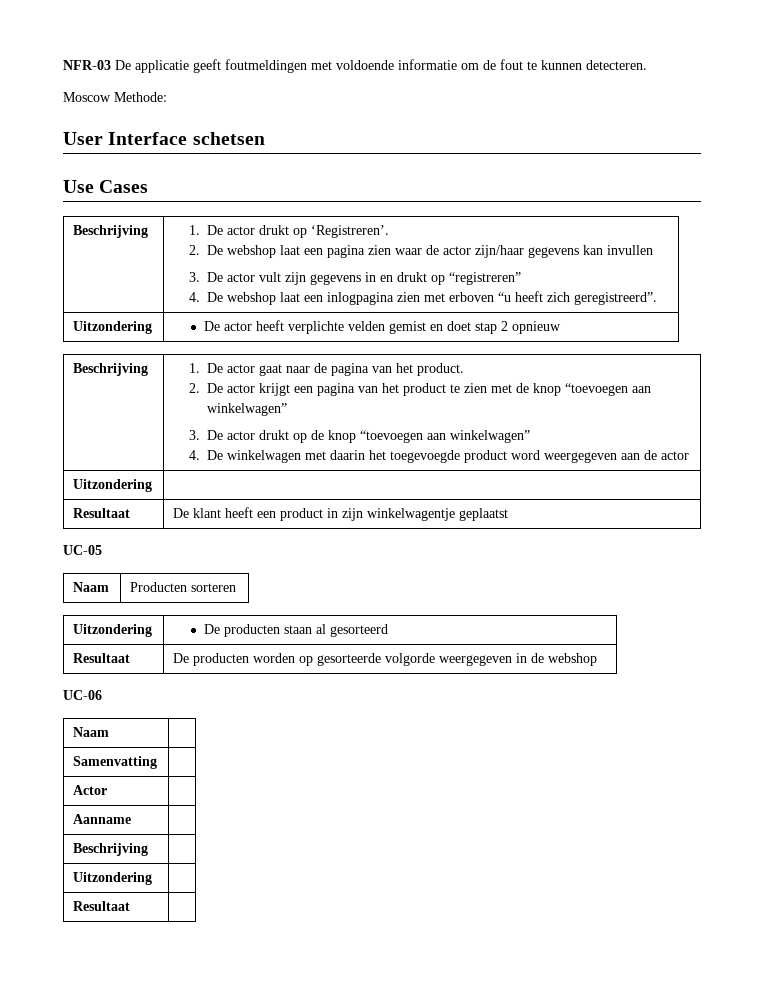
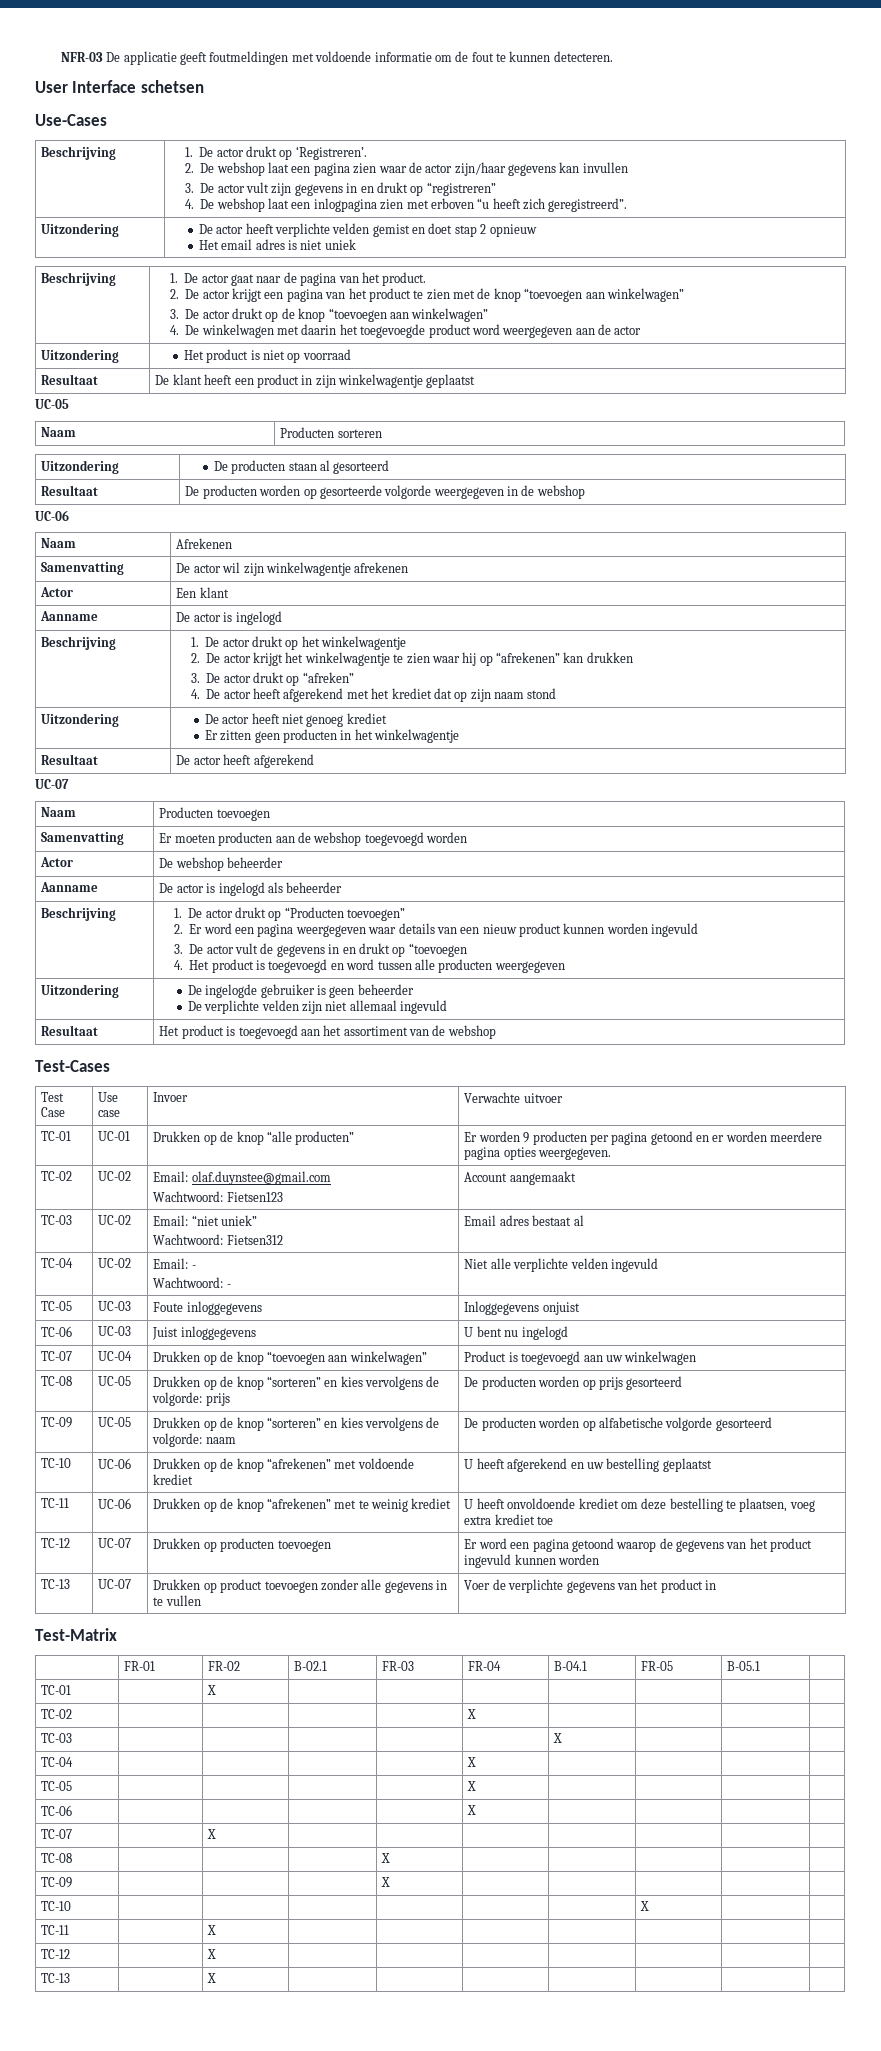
- Moscow Methode:
- Use Cases
+ Use-Cases
  Uitzondering | De actor heeft verplichte velden gemist en doet stap 2 opnieuw
+ Het email adres is niet uniek
  4. De winkelwagen met daarin het toegevoegde product word weergegeven aan de actor
- Uitzondering |
+ Uitzondering | Het product is niet op voorraad
  Resultaat | De producten worden op gesorteerde volgorde weergegeven in de webshop
  UC-06
- Naam |
- Samenvatting |
- Actor |
- Aanname |
- Beschrijving |
- Uitzondering |
- Resultaat |
+ Naam | Afrekenen
+ Samenvatting | De actor wil zijn winkelwagentje afrekenen
+ Actor | Een klant
+ Aanname | De actor is ingelogd
+ Beschrijving | 1. De actor drukt op het winkelwagentje
+ 2. De actor krijgt het winkelwagentje te zien waar hij op “afrekenen” kan drukken
+ 3. De actor drukt op “afreken”
+ 4. De actor heeft afgerekend met het krediet dat op zijn naam stond
+ Uitzondering | De actor heeft niet genoeg krediet
+ Er zitten geen producten in het winkelwagentje
+ Resultaat | De actor heeft afgerekend
+ UC-07
+ Naam | Producten toevoegen
+ Samenvatting | Er moeten producten aan de webshop toegevoegd worden
+ Actor | De webshop beheerder
+ Aanname | De actor is ingelogd als beheerder
+ Beschrijving | 1. De actor drukt op “Producten toevoegen”
+ 2. Er word een pagina weergegeven waar details van een nieuw product kunnen worden ingevuld
+ 3. De actor vult de gegevens in en drukt op “toevoegen
+ 4. Het product is toegevoegd en word tussen alle producten weergegeven
+ Uitzondering | De ingelogde gebruiker is geen beheerder
+ De verplichte velden zijn niet allemaal ingevuld
+ Resultaat | Het product is toegevoegd aan het assortiment van de webshop
+ Test-Cases
+ Test Case | Use case | Invoer | Verwachte uitvoer
+ TC-01 | UC-01 | Drukken op de knop “alle producten” | Er worden 9 producten per pagina getoond en er worden meerdere pagina opties weergegeven.
+ TC-02 | UC-02 | Email: olaf.duynstee@gmail.com
+ Wachtwoord: Fietsen123 | Account aangemaakt
+ TC-03 | UC-02 | Email: “niet uniek”
+ Wachtwoord: Fietsen312 | Email adres bestaat al
+ TC-04 | UC-02 | Email: -
+ Wachtwoord: - | Niet alle verplichte velden ingevuld
+ TC-05 | UC-03 | Foute inloggegevens | Inloggegevens onjuist
+ TC-06 | UC-03 | Juist inloggegevens | U bent nu ingelogd
+ TC-07 | UC-04 | Drukken op de knop “toevoegen aan winkelwagen” | Product is toegevoegd aan uw winkelwagen
+ TC-08 | UC-05 | Drukken op de knop “sorteren” en kies vervolgens de volgorde: prijs | De producten worden op prijs gesorteerd
+ TC-09 | UC-05 | Drukken op de knop “sorteren” en kies vervolgens de volgorde: naam | De producten worden op alfabetische volgorde gesorteerd
+ TC-10 | UC-06 | Drukken op de knop “afrekenen” met voldoende krediet | U heeft afgerekend en uw bestelling geplaatst
+ TC-11 | UC-06 | Drukken op de knop “afrekenen” met te weinig krediet | U heeft onvoldoende krediet om deze bestelling te plaatsen, voeg extra krediet toe
+ TC-12 | UC-07 | Drukken op producten toevoegen | Er word een pagina getoond waarop de gegevens van het product ingevuld kunnen worden
+ TC-13 | UC-07 | Drukken op product toevoegen zonder alle gegevens in te vullen | Voer de verplichte gegevens van het product in
+ Test-Matrix
+ | FR-01 | FR-02 | B-02.1 | FR-03 | FR-04 | B-04.1 | FR-05 | B-05.1 |
+ TC-01 | | X | | | | | | |
+ TC-02 | | | | | X | | | |
+ TC-03 | | | | | | X | | |
+ TC-04 | | | | | X | | | |
+ TC-05 | | | | | X | | | |
+ TC-06 | | | | | X | | | |
+ TC-07 | | X | | | | | | |
+ TC-08 | | | | X | | | | |
+ TC-09 | | | | X | | | | |
+ TC-10 | | | | | | | X | |
+ TC-11 | | X | | | | | | |
+ TC-12 | | X | | | | | | |
+ TC-13 | | X | | | | | | |

